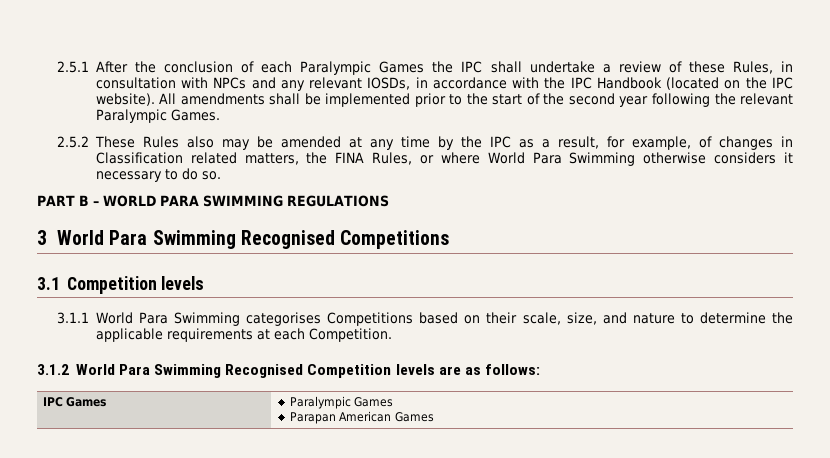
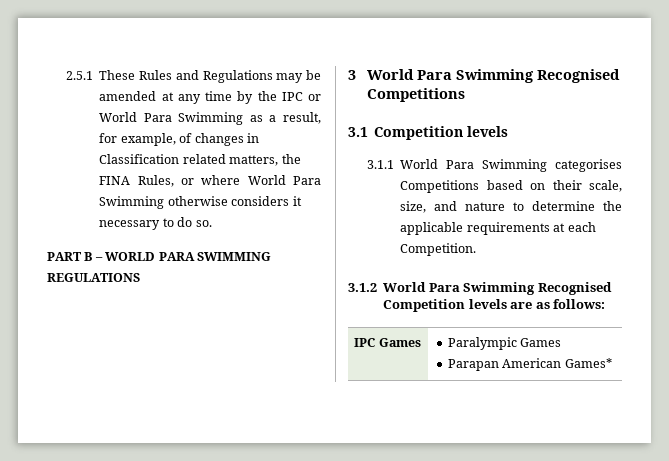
- 2.5.1 After the conclusion of each Paralympic Games the IPC shall undertake a review of these Rules, in consultation with NPCs and any relevant IOSDs, in accordance with the IPC Handbook (located on the IPC website). All amendments shall be implemented prior to the start of the second year following the relevant Paralympic Games.
- 2.5.2 These Rules also may be amended at any time by the IPC as a result, for example, of changes in Classification related matters, the FINA Rules, or where World Para Swimming otherwise considers it necessary to do so.
+ 2.5.1 These Rules and Regulations may be amended at any time by the IPC or World Para Swimming as a result, for example, of changes in Classification related matters, the FINA Rules, or where World Para Swimming otherwise considers it necessary to do so.
  IPC Games | Paralympic Games
- Parapan American Games
+ Parapan American Games*

